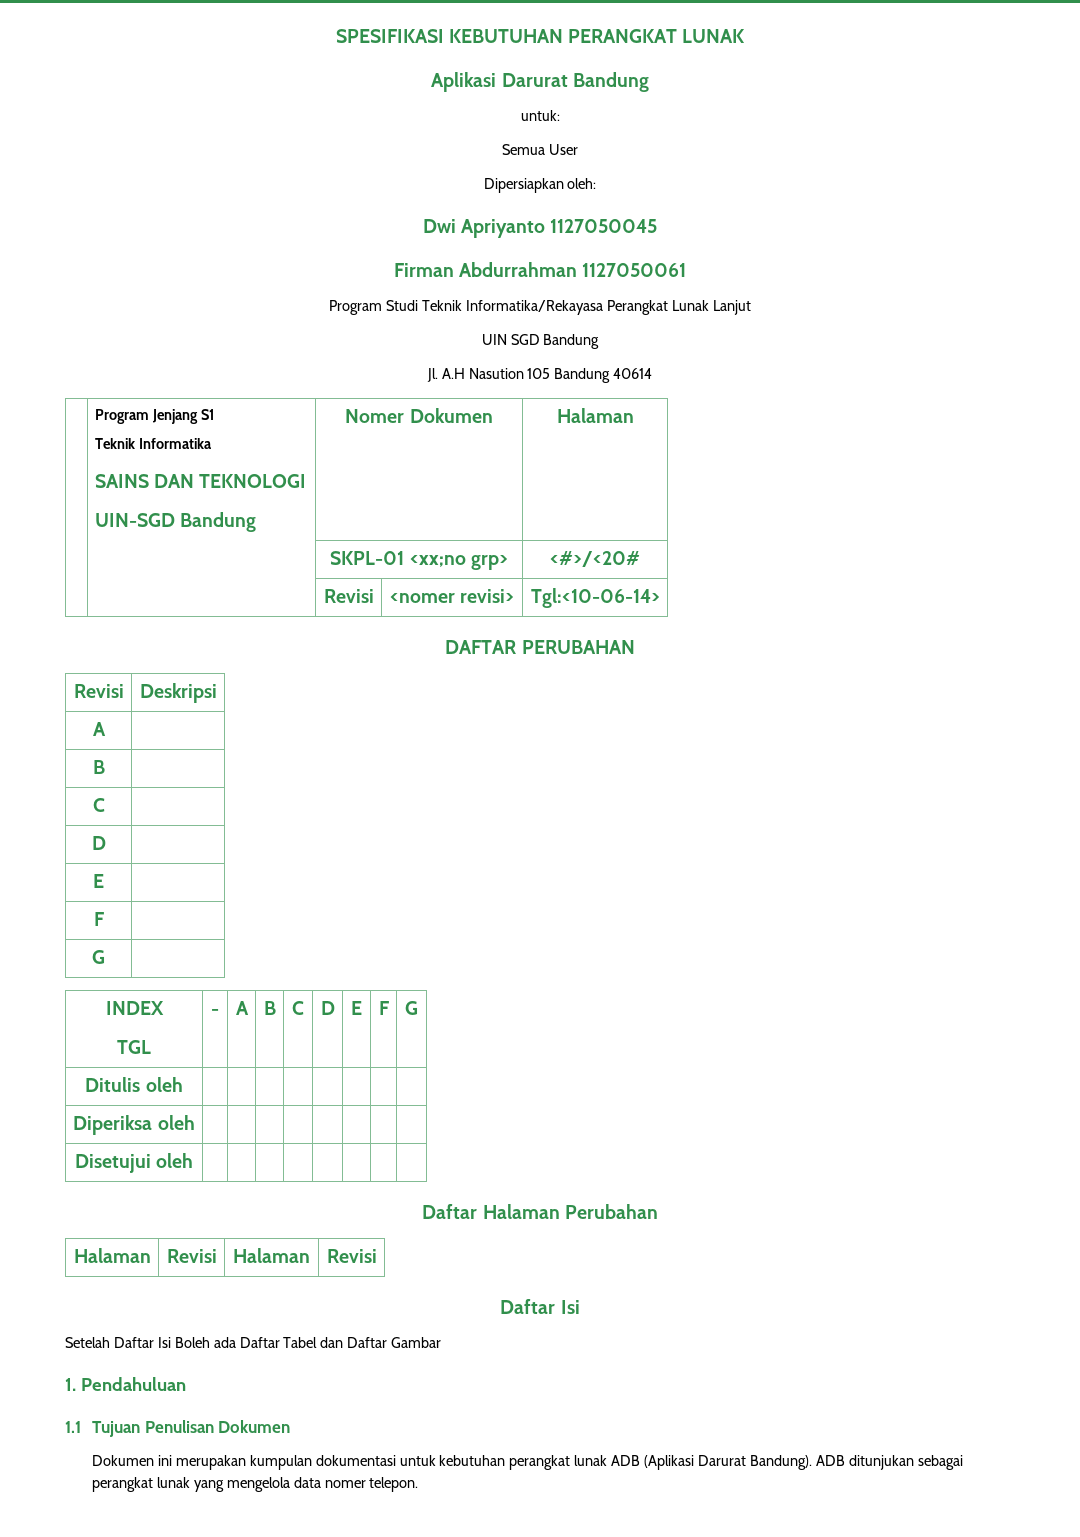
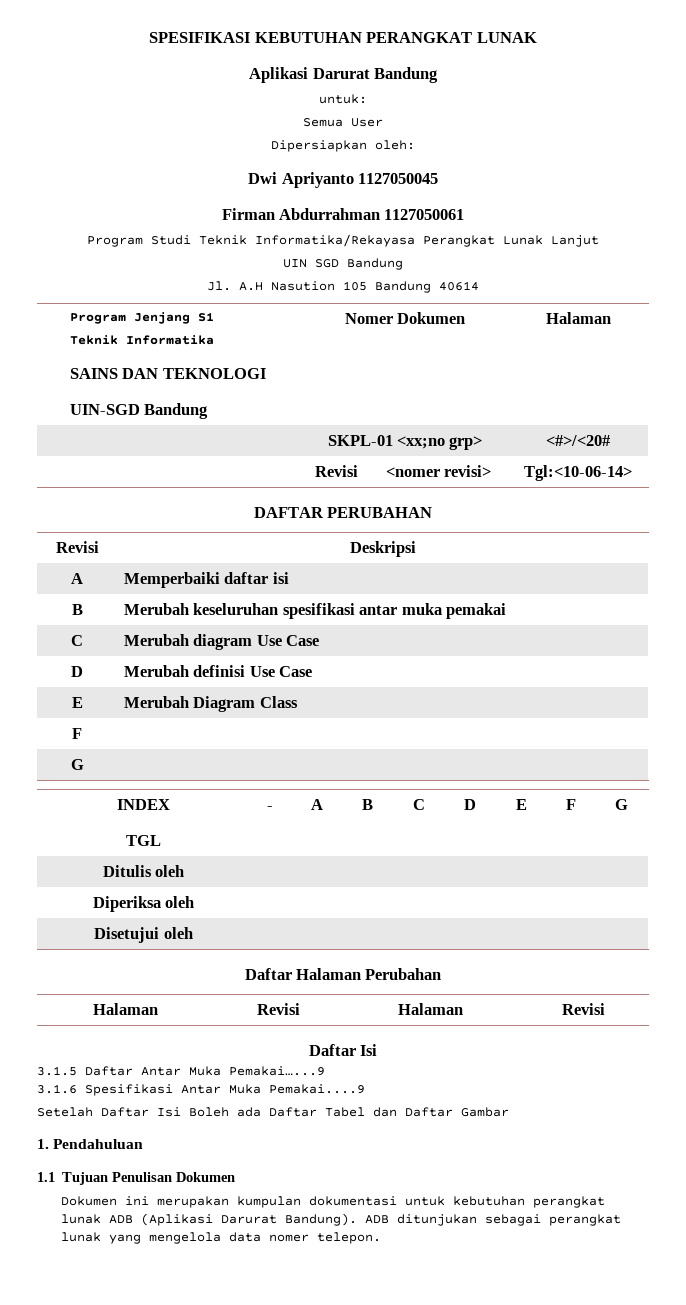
  Revisi | Deskripsi
- A |
- B |
- C |
- D |
- E |
+ A | Memperbaiki daftar isi
+ B | Merubah keseluruhan spesifikasi antar muka pemakai
+ C | Merubah diagram Use Case
+ D | Merubah definisi Use Case
+ E | Merubah Diagram Class
+ 3.1.5 Daftar Antar Muka Pemakai…...9
+ 3.1.6 Spesifikasi Antar Muka Pemakai....9

